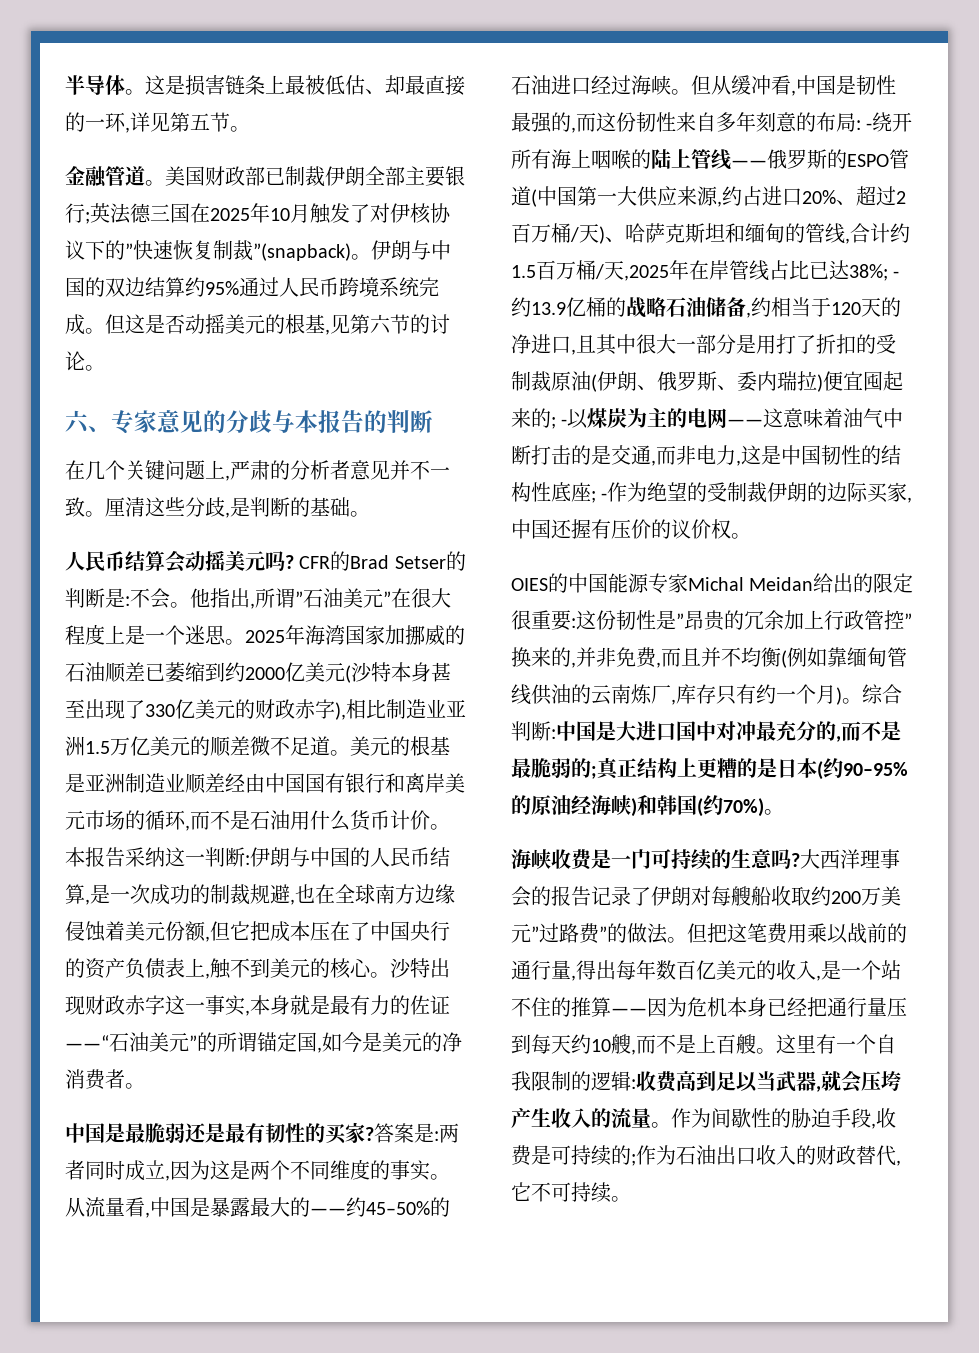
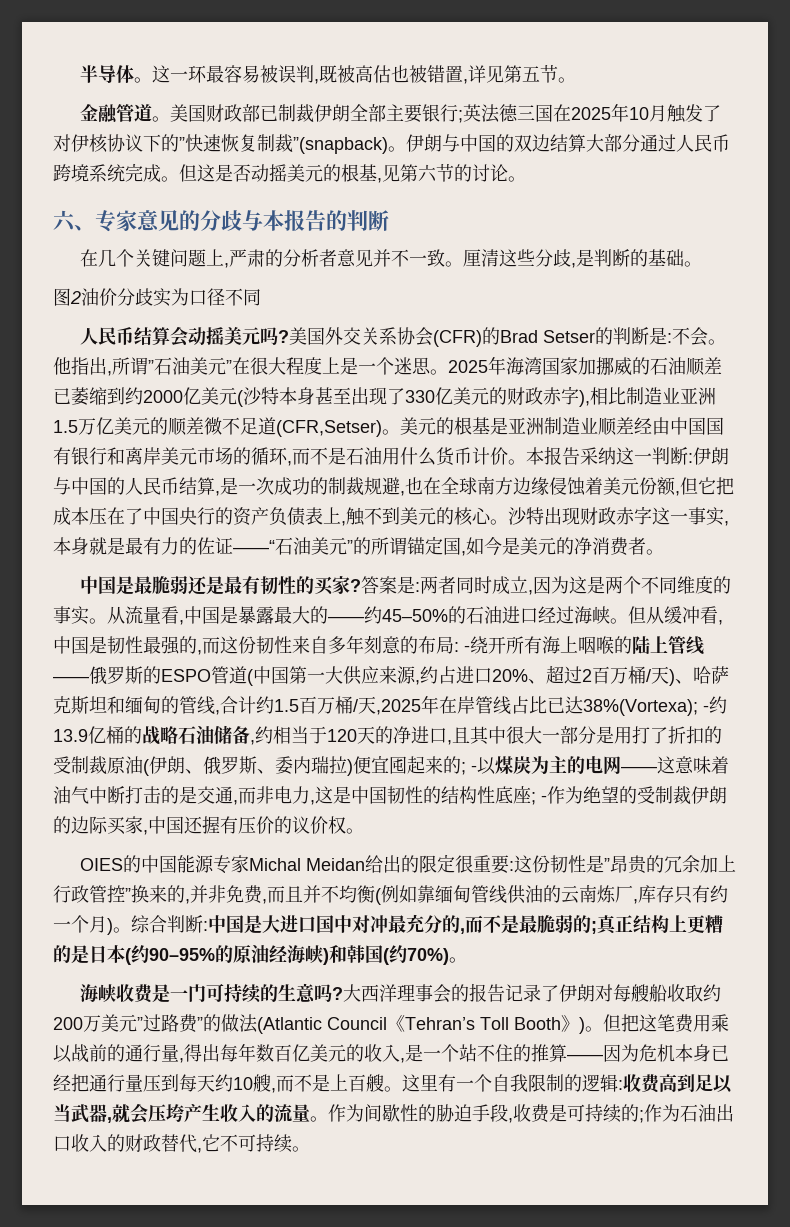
- 这是损害链条上最被低估、却最直接的一环,详见第五节。
+ 这一环最容易被误判,既被高估也被错置,详见第五节。
- 伊朗与中国的双边结算约95%通过人民币跨境系统完成。
+ 伊朗与中国的双边结算大部分通过人民币跨境系统完成。
+ 图2油价分歧实为口径不同
- CFR的Brad Setser的判断是:不会。
+ 美国外交关系协会(CFR)的Brad Setser的判断是:不会。
- 2025年海湾国家加挪威的石油顺差已萎缩到约2000亿美元(沙特本身甚至出现了330亿美元的财政赤字),相比制造业亚洲1.5万亿美元的顺差微不足道。
+ 2025年海湾国家加挪威的石油顺差已萎缩到约2000亿美元(沙特本身甚至出现了330亿美元的财政赤字),相比制造业亚洲1.5万亿美元的顺差微不足道(CFR,Setser)。
- -绕开所有海上咽喉的陆上管线——俄罗斯的ESPO管道(中国第一大供应来源,约占进口20%、超过2百万桶/天)、哈萨克斯坦和缅甸的管线,合计约1.5百万桶/天,2025年在岸管线占比已达38%;
+ -绕开所有海上咽喉的陆上管线——俄罗斯的ESPO管道(中国第一大供应来源,约占进口20%、超过2百万桶/天)、哈萨克斯坦和缅甸的管线,合计约1.5百万桶/天,2025年在岸管线占比已达38%(Vortexa);
- 大西洋理事会的报告记录了伊朗对每艘船收取约200万美元”过路费”的做法。
+ 大西洋理事会的报告记录了伊朗对每艘船收取约200万美元”过路费”的做法(Atlantic Council《Tehran’s Toll Booth》)。

